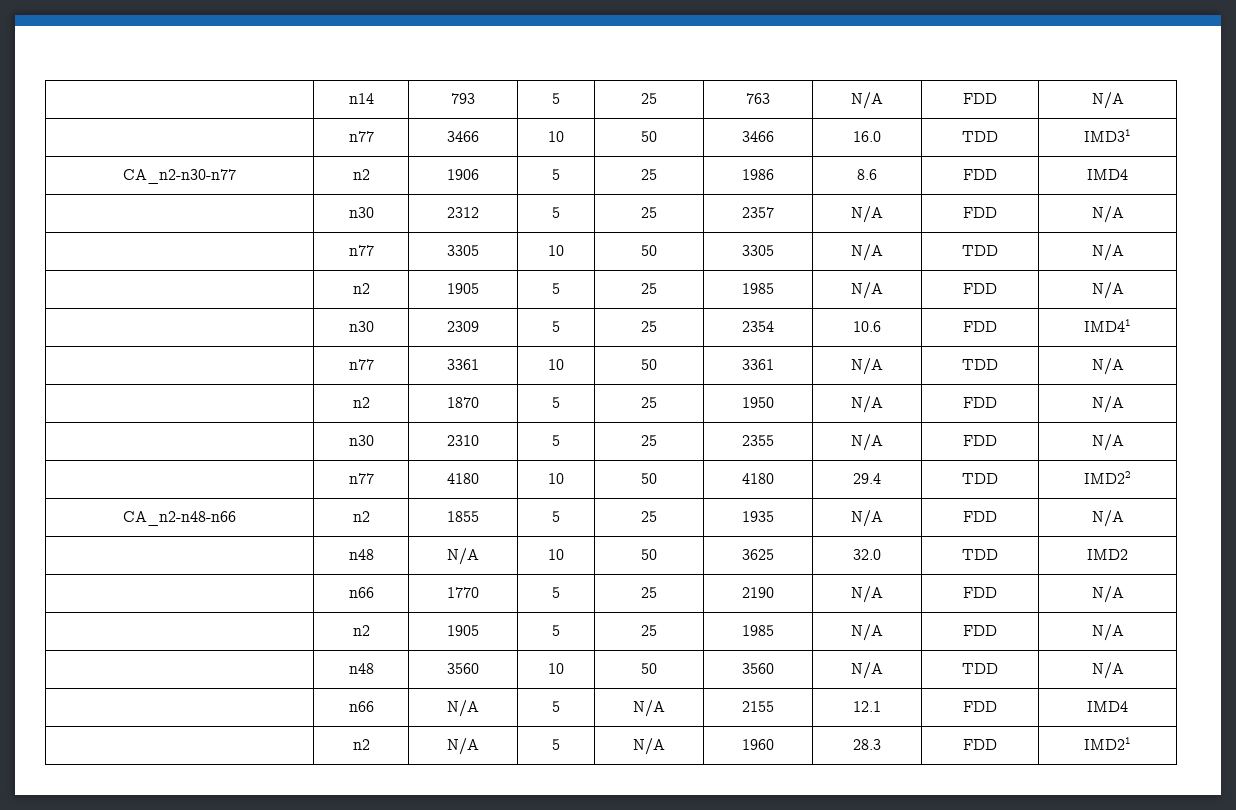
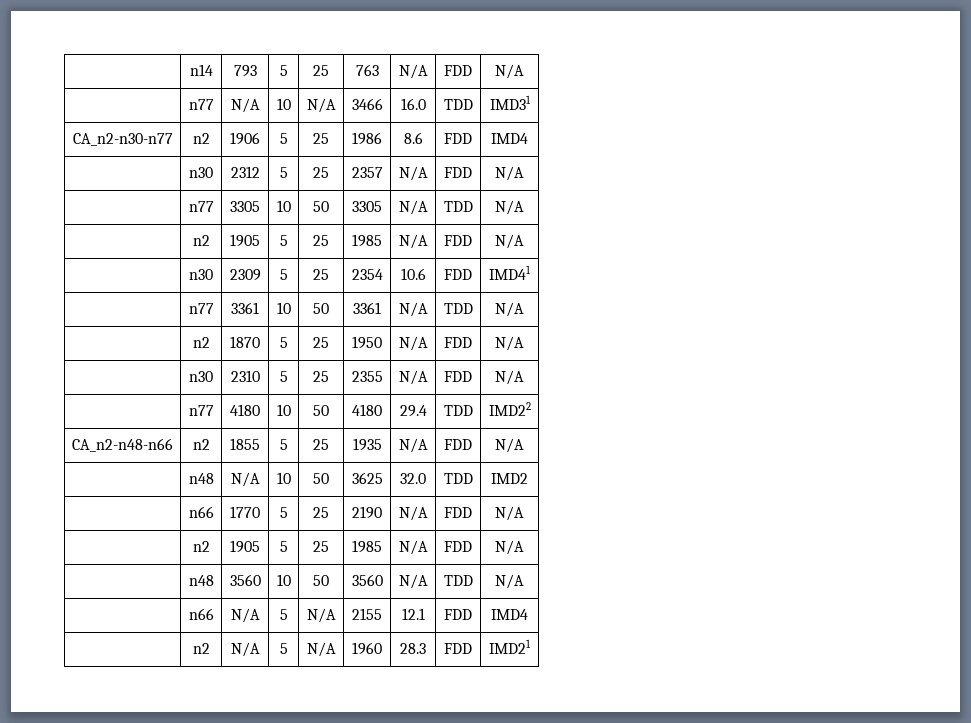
- | n77 | 3466 | 10 | 50 | 3466 | 16.0 | TDD | IMD31
+ | n77 | N/A | 10 | N/A | 3466 | 16.0 | TDD | IMD31

